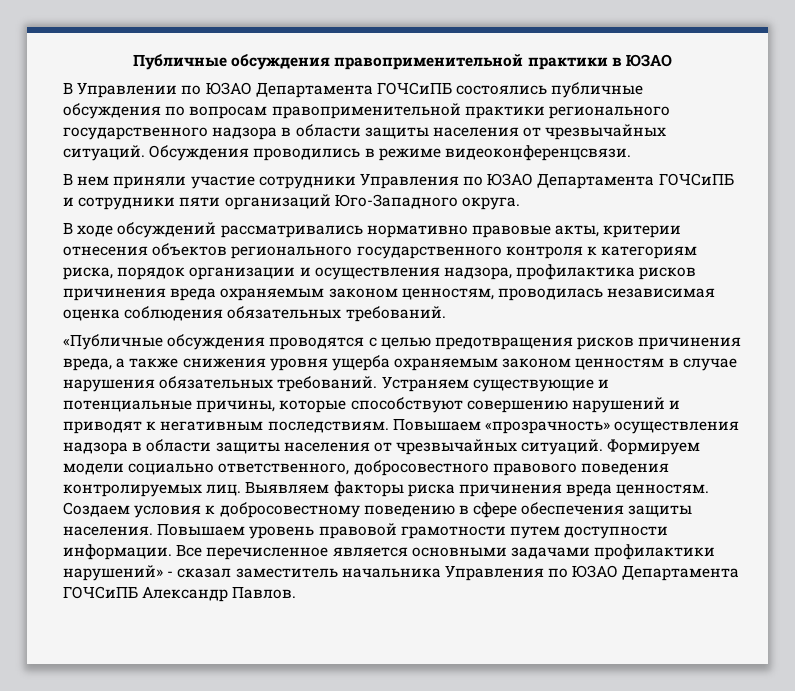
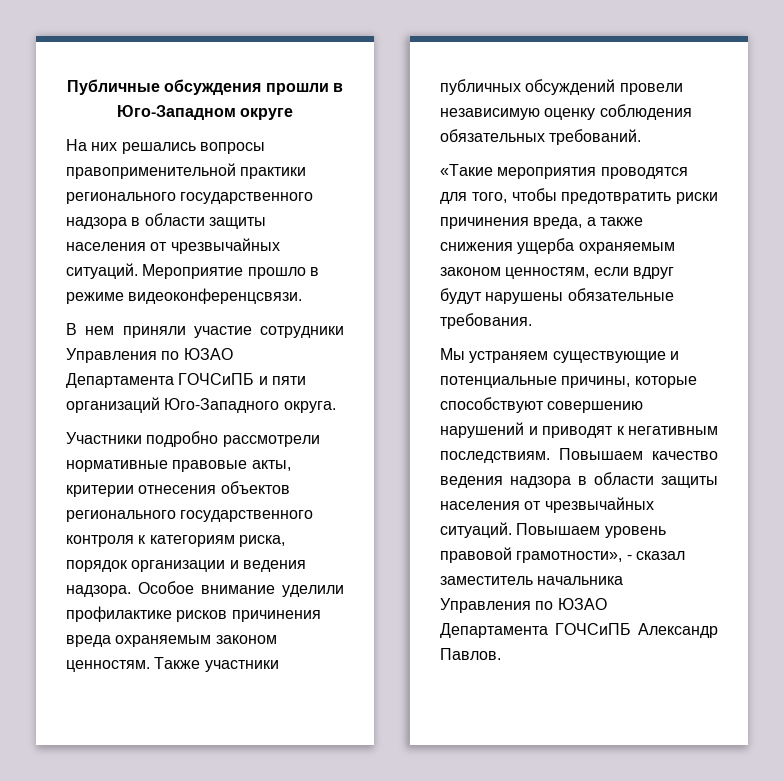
- Публичные обсуждения правоприменительной практики в ЮЗАО
- В Управлении по ЮЗАО Департамента ГОЧСиПБ состоялись публичные обсуждения по вопросам правоприменительной практики регионального государственного надзора в области защиты населения от чрезвычайных ситуаций.
+ Публичные обсуждения прошли в Юго-Западном округе
+ На них решались вопросы правоприменительной практики регионального государственного надзора в области защиты населения от чрезвычайных ситуаций.
- Обсуждения проводились в режиме видеоконференцсвязи.
+ Мероприятие прошло в режиме видеоконференцсвязи.
- В нем приняли участие сотрудники Управления по ЮЗАО Департамента ГОЧСиПБ и сотрудники пяти организаций Юго-Западного округа.
+ В нем приняли участие сотрудники Управления по ЮЗАО Департамента ГОЧСиПБ и пяти организаций Юго-Западного округа.
- В ходе обсуждений рассматривались нормативно правовые акты, критерии отнесения объектов регионального государственного контроля к категориям риска, порядок организации и осуществления надзора, профилактика рисков причинения вреда охраняемым законом ценностям, проводилась независимая оценка соблюдения обязательных требований.
- «Публичные обсуждения проводятся с целью предотвращения рисков причинения вреда, а также снижения уровня ущерба охраняемым законом ценностям в случае нарушения обязательных требований. Устраняем существующие и потенциальные причины, которые способствуют совершению нарушений и приводят к негативным последствиям.
+ Участники подробно рассмотрели нормативные правовые акты, критерии отнесения объектов регионального государственного контроля к категориям риска, порядок организации и ведения надзора. Особое внимание уделили профилактике рисков причинения вреда охраняемым законом ценностям. Также участники публичных обсуждений провели независимую оценку соблюдения обязательных требований.
+ «Такие мероприятия проводятся для того, чтобы предотвратить риски причинения вреда, а также снижения ущерба охраняемым законом ценностям, если вдруг будут нарушены обязательные требования.
+ Мы устраняем существующие и потенциальные причины, которые способствуют совершению нарушений и приводят к негативным последствиям.
- Повышаем «прозрачность» осуществления надзора в области защиты населения от чрезвычайных ситуаций. Формируем модели социально ответственного, добросовестного правового поведения контролируемых лиц. Выявляем факторы риска причинения вреда ценностям. Создаем условия к добросовестному поведению в сфере обеспечения защиты населения. Повышаем уровень правовой грамотности путем доступности информации. Все перечисленное является основными задачами профилактики нарушений» - сказал заместитель начальника Управления по ЮЗАО Департамента ГОЧСиПБ Александр Павлов.
+ Повышаем качество ведения надзора в области защиты населения от чрезвычайных ситуаций. Повышаем уровень правовой грамотности», - сказал заместитель начальника Управления по ЮЗАО Департамента ГОЧСиПБ Александр Павлов.

